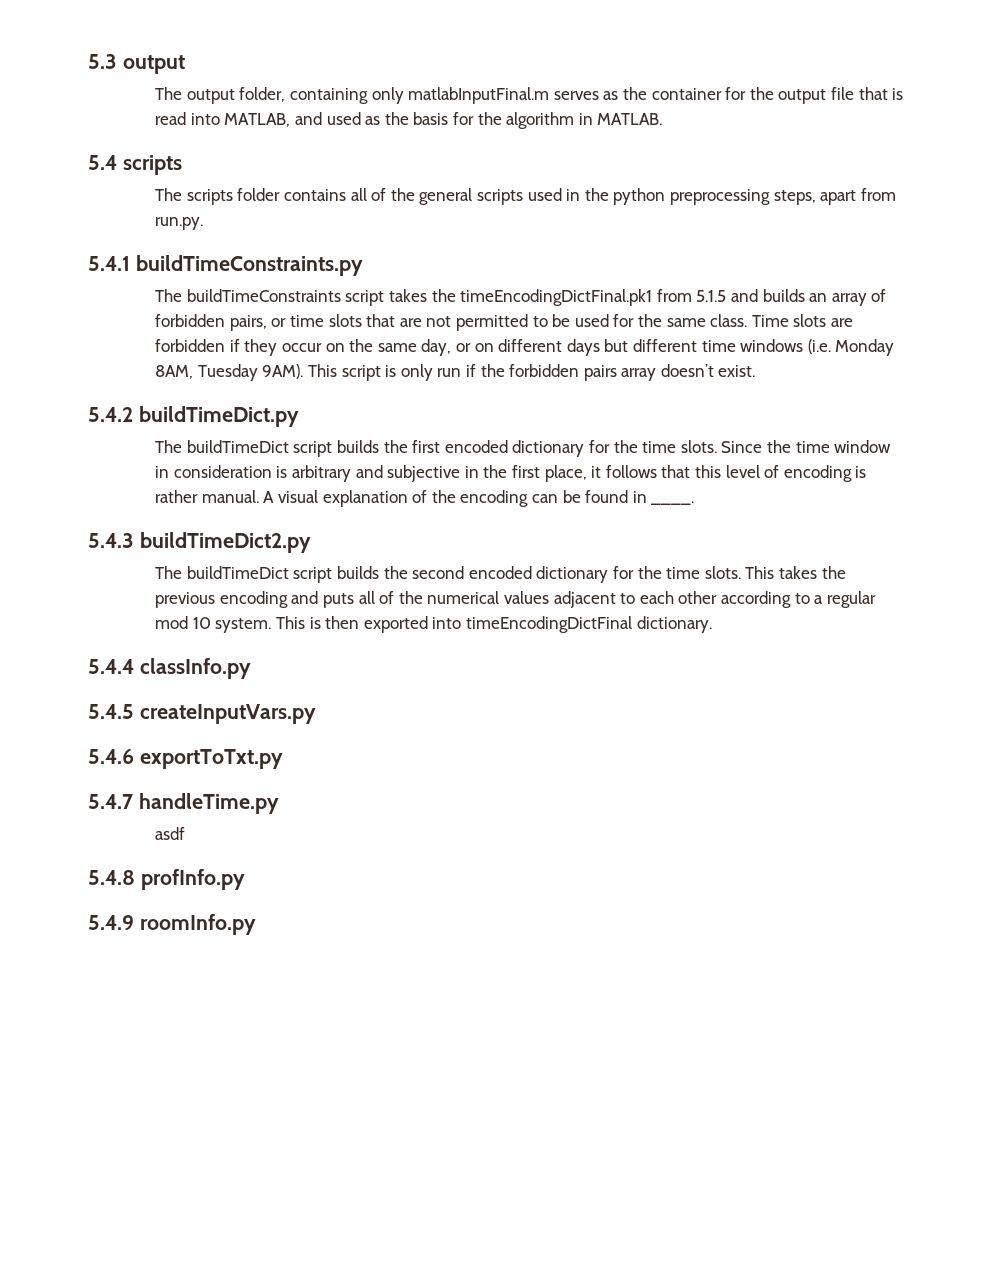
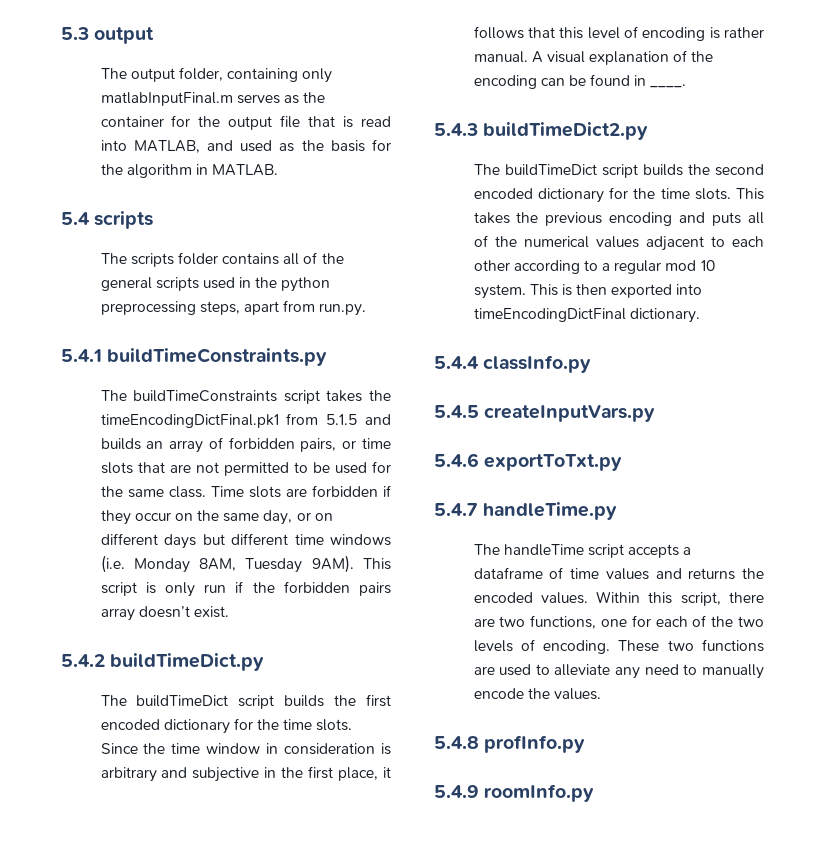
- asdf
+ The handleTime script accepts a dataframe of time values and returns the encoded values. Within this script, there are two functions, one for each of the two levels of encoding. These two functions are used to alleviate any need to manually encode the values.

